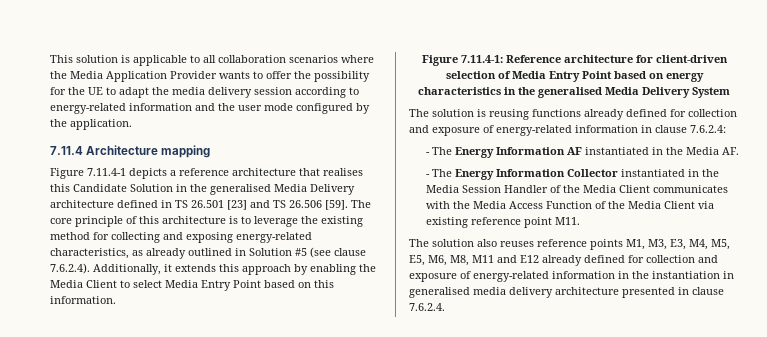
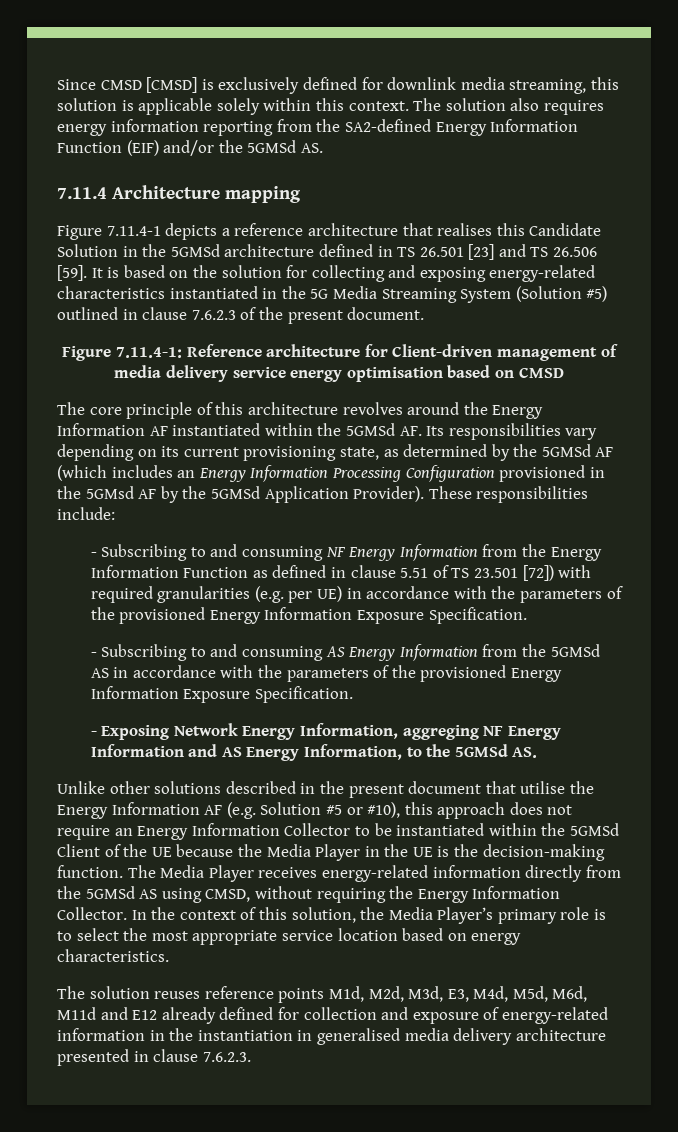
- This solution is applicable to all collaboration scenarios where the Media Application Provider wants to offer the possibility for the UE to adapt the media delivery session according to energy-related information and the user mode configured by the application.
+ Since CMSD [CMSD] is exclusively defined for downlink media streaming, this solution is applicable solely within this context. The solution also requires energy information reporting from the SA2-defined Energy Information Function (EIF) and/or the 5GMSd AS.
- Figure 7.11.4-1 depicts a reference architecture that realises this Candidate Solution in the generalised Media Delivery architecture defined in TS 26.501 [23] and TS 26.506 [59]. The core principle of this architecture is to leverage the existing method for collecting and exposing energy-related characteristics, as already outlined in Solution #5 (see clause 7.6.2.4). Additionally, it extends this approach by enabling the Media Client to select Media Entry Point based on this information.
- Figure 7.11.4-1: Reference architecture for client-driven selection of Media Entry Point based on energy characteristics in the generalised Media Delivery System
- The solution is reusing functions already defined for collection and exposure of energy-related information in clause 7.6.2.4:
- - The Energy Information AF instantiated in the Media AF.
- - The Energy Information Collector instantiated in the Media Session Handler of the Media Client communicates with the Media Access Function of the Media Client via existing reference point M11.
- The solution also reuses reference points M1, M3, E3, M4, M5, E5, M6, M8, M11 and E12 already defined for collection and exposure of energy-related information in the instantiation in generalised media delivery architecture presented in clause 7.6.2.4.
+ Figure 7.11.4-1 depicts a reference architecture that realises this Candidate Solution in the 5GMSd architecture defined in TS 26.501 [23] and TS 26.506 [59]. It is based on the solution for collecting and exposing energy-related characteristics instantiated in the 5G Media Streaming System (Solution #5) outlined in clause 7.6.2.3 of the present document.
+ Figure 7.11.4-1: Reference architecture for Client-driven management of media delivery service energy optimisation based on CMSD
+ The core principle of this architecture revolves around the Energy Information AF instantiated within the 5GMSd AF. Its responsibilities vary depending on its current provisioning state, as determined by the 5GMSd AF (which includes an Energy Information Processing Configuration provisioned in the 5GMsd AF by the 5GMSd Application Provider). These responsibilities include:
+ - Subscribing to and consuming NF Energy Information from the Energy Information Function as defined in clause 5.51 of TS 23.501 [72]) with required granularities (e.g. per UE) in accordance with the parameters of the provisioned Energy Information Exposure Specification.
+ - Subscribing to and consuming AS Energy Information from the 5GMSd AS in accordance with the parameters of the provisioned Energy Information Exposure Specification.
+ - Exposing Network Energy Information, aggreging NF Energy Information and AS Energy Information, to the 5GMSd AS.
+ Unlike other solutions described in the present document that utilise the Energy Information AF (e.g. Solution #5 or #10), this approach does not require an Energy Information Collector to be instantiated within the 5GMSd Client of the UE because the Media Player in the UE is the decision-making function. The Media Player receives energy-related information directly from the 5GMSd AS using CMSD, without requiring the Energy Information Collector. In the context of this solution, the Media Player’s primary role is to select the most appropriate service location based on energy characteristics.
+ The solution reuses reference points M1d, M2d, M3d, E3, M4d, M5d, M6d, M11d and E12 already defined for collection and exposure of energy-related information in the instantiation in generalised media delivery architecture presented in clause 7.6.2.3.

